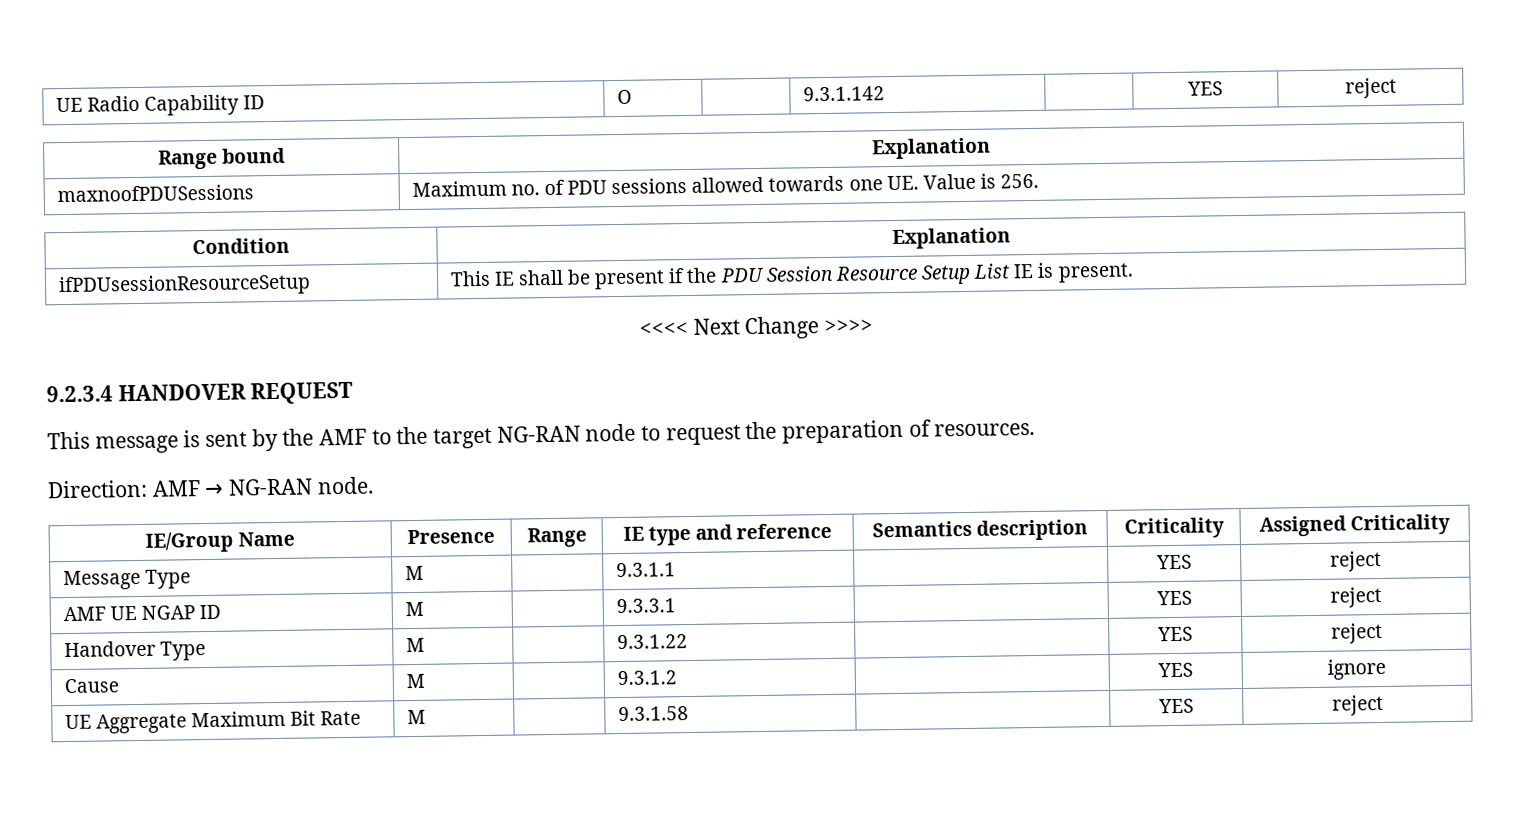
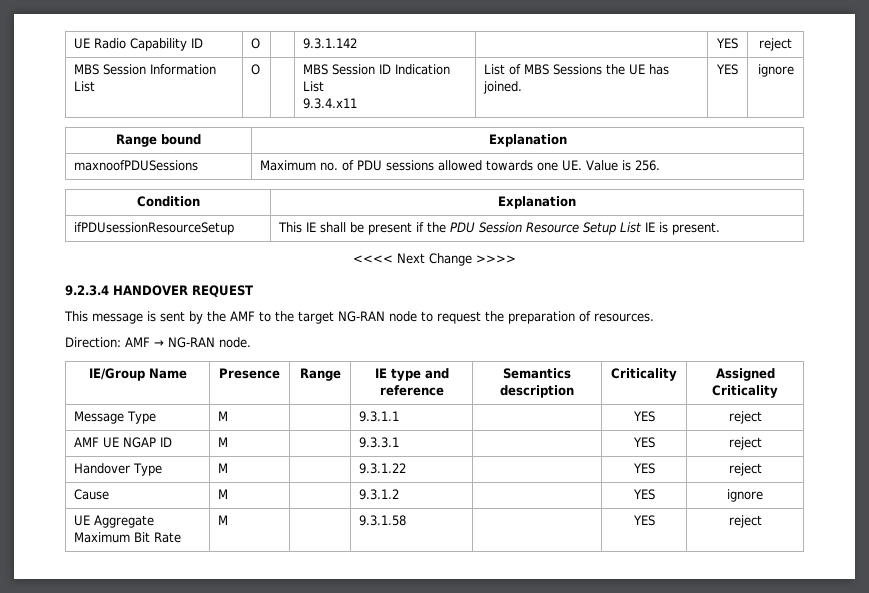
+ MBS Session Information List | O | | MBS Session ID Indication List
+ 9.3.4.x11 | List of MBS Sessions the UE has joined. | YES | ignore

